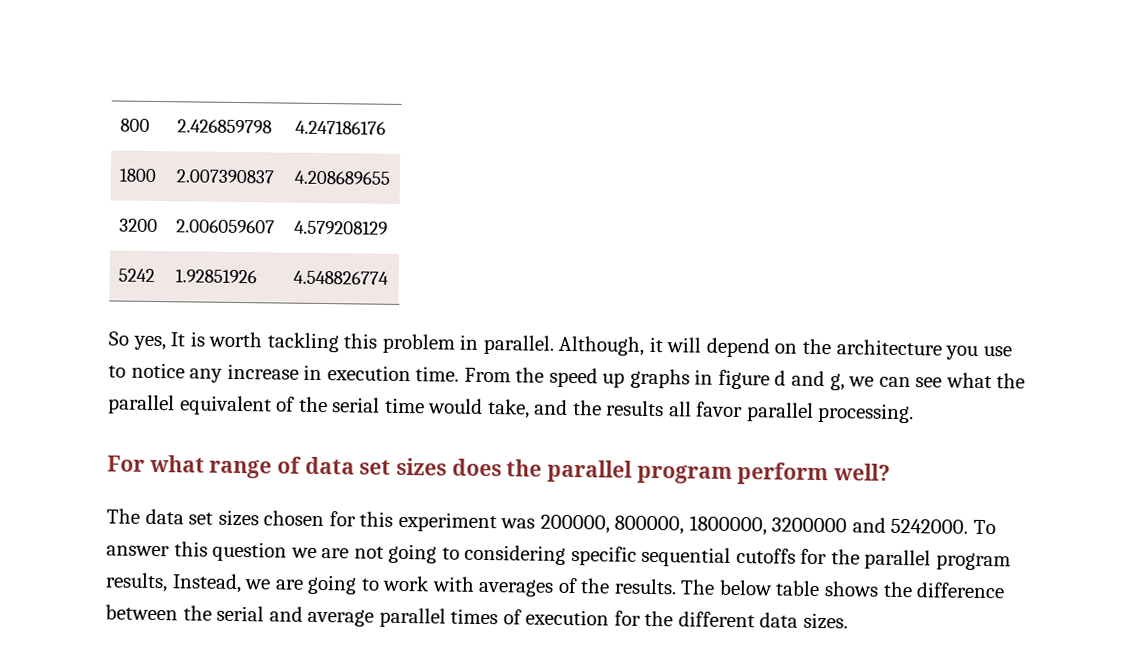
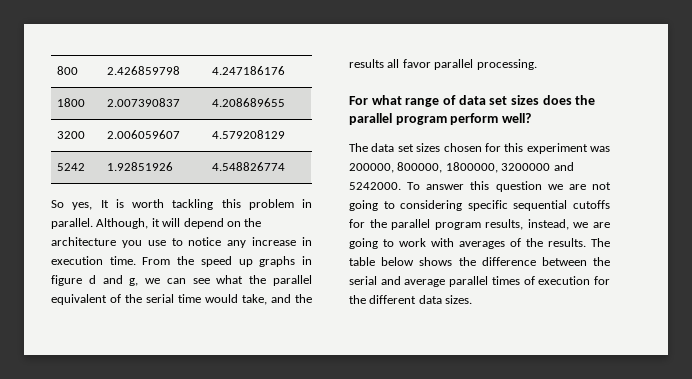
- To answer this question we are not going to considering specific sequential cutoffs for the parallel program results, Instead, we are going to work with averages of the results.
+ To answer this question we are not going to considering specific sequential cutoffs for the parallel program results, instead, we are going to work with averages of the results.
- The below table shows the difference between the serial and average parallel times of execution for the different data sizes.
+ The table below shows the difference between the serial and average parallel times of execution for the different data sizes.

